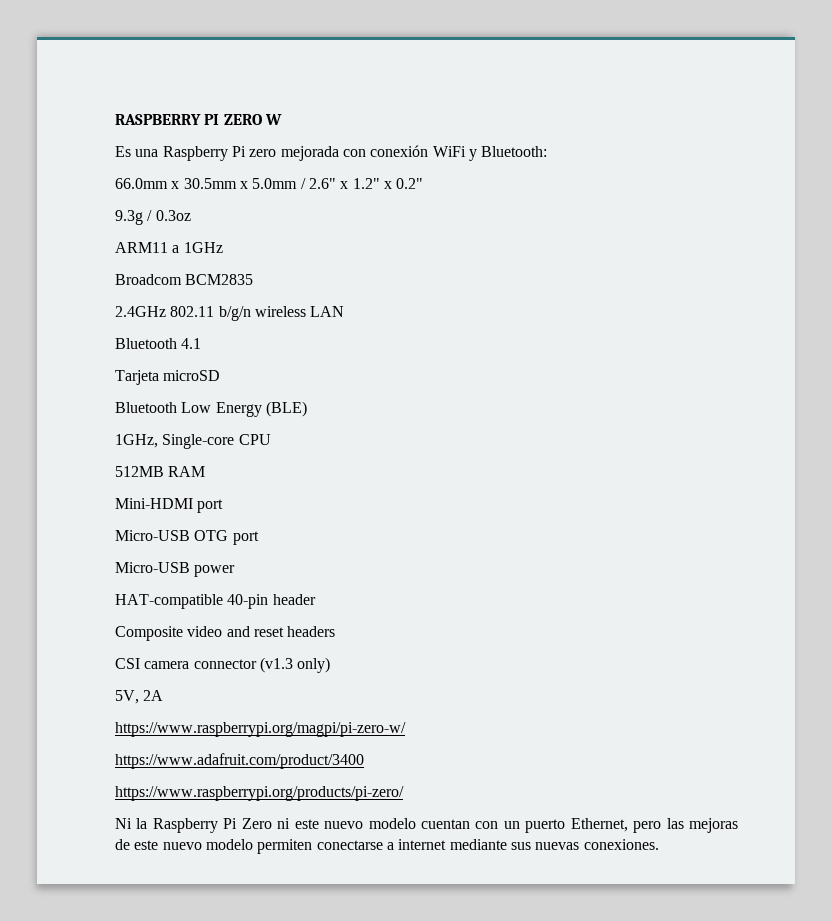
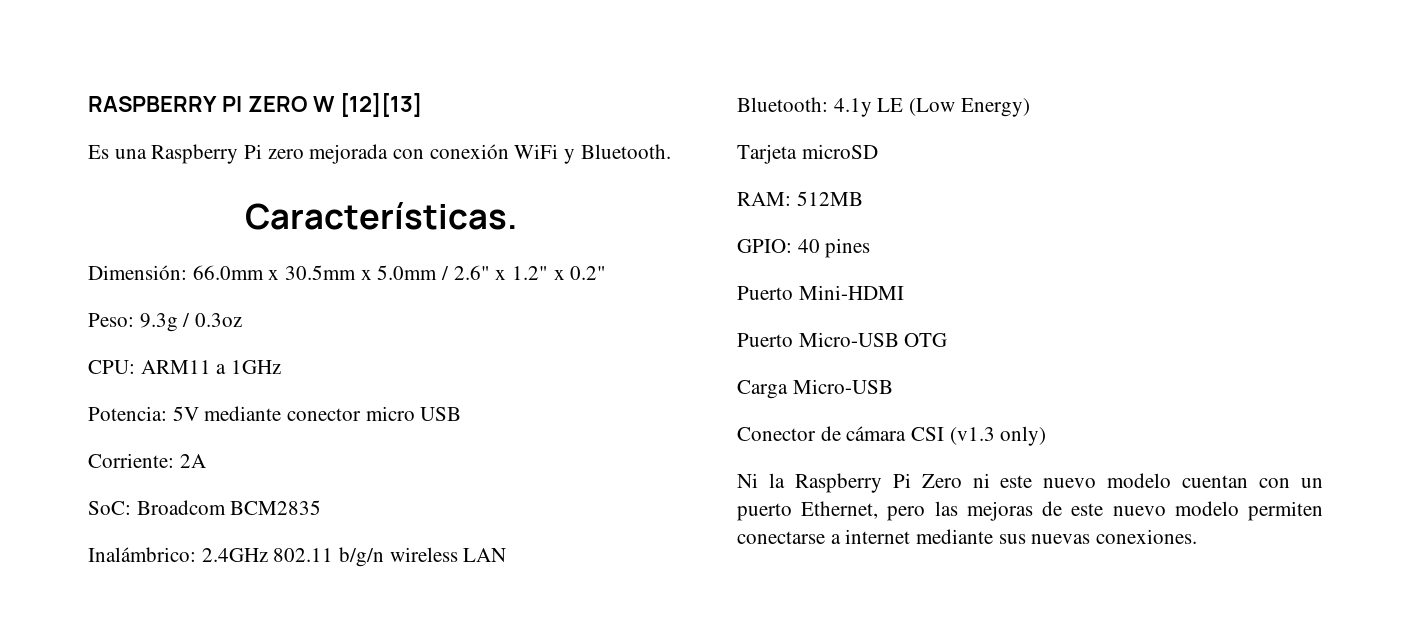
- RASPBERRY PI ZERO W
+ RASPBERRY PI ZERO W [12][13]
- Es una Raspberry Pi zero mejorada con conexión WiFi y Bluetooth:
- 66.0mm x 30.5mm x 5.0mm / 2.6" x 1.2" x 0.2"
+ Es una Raspberry Pi zero mejorada con conexión WiFi y Bluetooth.
+ Características.
+ Dimensión: 66.0mm x 30.5mm x 5.0mm / 2.6" x 1.2" x 0.2"
- 9.3g / 0.3oz
+ Peso: 9.3g / 0.3oz
- ARM11 a 1GHz
+ CPU: ARM11 a 1GHz
- Broadcom BCM2835
+ Potencia: 5V mediante conector micro USB
+ Corriente: 2A
+ SoC: Broadcom BCM2835
- 2.4GHz 802.11 b/g/n wireless LAN
+ Inalámbrico: 2.4GHz 802.11 b/g/n wireless LAN
- Bluetooth 4.1
+ Bluetooth: 4.1y LE (Low Energy)
  Tarjeta microSD
- Bluetooth Low Energy (BLE)
- 1GHz, Single-core CPU
- 512MB RAM
- Mini-HDMI port
- Micro-USB OTG port
- Micro-USB power
- HAT-compatible 40-pin header
- Composite video and reset headers
- CSI camera connector (v1.3 only)
- 5V, 2A
- https://www.raspberrypi.org/magpi/pi-zero-w/
- https://www.adafruit.com/product/3400
- https://www.raspberrypi.org/products/pi-zero/
+ RAM: 512MB
+ GPIO: 40 pines
+ Puerto Mini-HDMI
+ Puerto Micro-USB OTG
+ Carga Micro-USB
+ Conector de cámara CSI (v1.3 only)

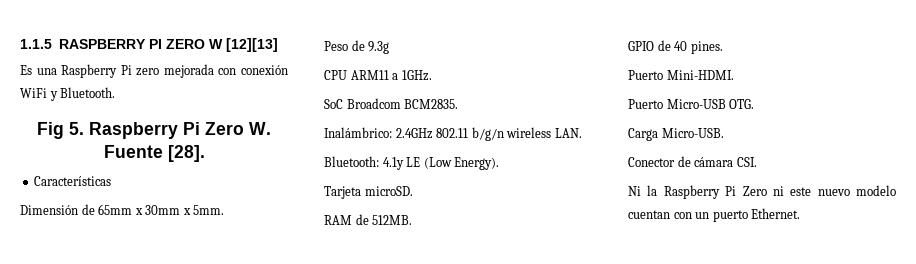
- RASPBERRY PI ZERO W [12][13]
+ 1.1.5 RASPBERRY PI ZERO W [12][13]
- Características.
- Dimensión: 66.0mm x 30.5mm x 5.0mm / 2.6" x 1.2" x 0.2"
- Peso: 9.3g / 0.3oz
- CPU: ARM11 a 1GHz
- Potencia: 5V mediante conector micro USB
- Corriente: 2A
- SoC: Broadcom BCM2835
+ Fig 5. Raspberry Pi Zero W. Fuente [28].
+ Características
+ Dimensión de 65mm x 30mm x 5mm.
+ Peso de 9.3g
+ CPU ARM11 a 1GHz.
+ SoC Broadcom BCM2835.
- Inalámbrico: 2.4GHz 802.11 b/g/n wireless LAN
+ Inalámbrico: 2.4GHz 802.11 b/g/n wireless LAN.
- Bluetooth: 4.1y LE (Low Energy)
+ Bluetooth: 4.1y LE (Low Energy).
- Tarjeta microSD
- RAM: 512MB
- GPIO: 40 pines
- Puerto Mini-HDMI
+ Tarjeta microSD.
+ RAM de 512MB.
+ GPIO de 40 pines.
+ Puerto Mini-HDMI.
- Puerto Micro-USB OTG
+ Puerto Micro-USB OTG.
- Carga Micro-USB
+ Carga Micro-USB.
- Conector de cámara CSI (v1.3 only)
+ Conector de cámara CSI.
- Ni la Raspberry Pi Zero ni este nuevo modelo cuentan con un puerto Ethernet, pero las mejoras de este nuevo modelo permiten conectarse a internet mediante sus nuevas conexiones.
+ Ni la Raspberry Pi Zero ni este nuevo modelo cuentan con un puerto Ethernet.

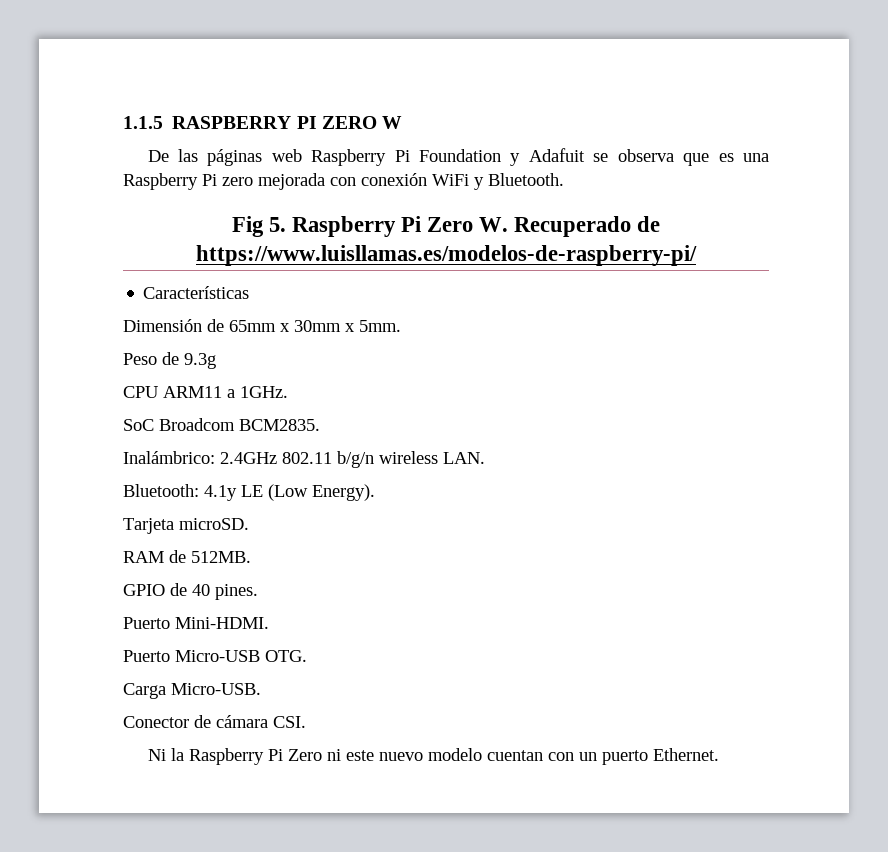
- 1.1.5 RASPBERRY PI ZERO W [12][13]
- Es una Raspberry Pi zero mejorada con conexión WiFi y Bluetooth.
+ 1.1.5 RASPBERRY PI ZERO W
+ De las páginas web Raspberry Pi Foundation y Adafuit se observa que es una Raspberry Pi zero mejorada con conexión WiFi y Bluetooth.
- Fig 5. Raspberry Pi Zero W. Fuente [28].
+ Fig 5. Raspberry Pi Zero W. Recuperado de https://www.luisllamas.es/modelos-de-raspberry-pi/

